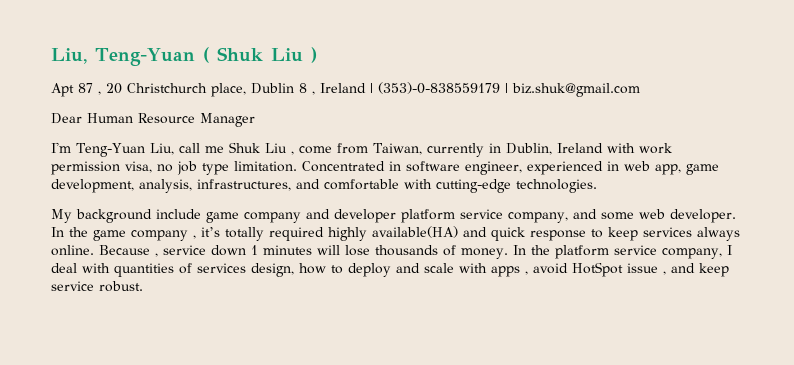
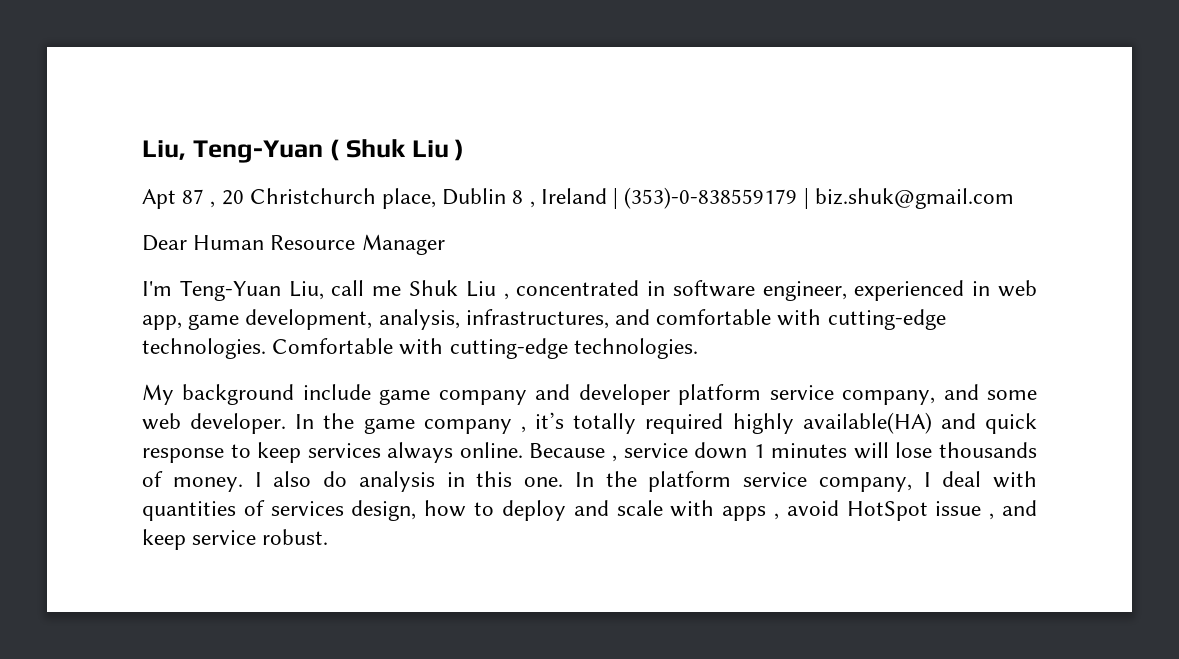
- I'm Teng-Yuan Liu, call me Shuk Liu , come from Taiwan, currently in Dublin, Ireland with work permission visa, no job type limitation. Concentrated in software engineer, experienced in web app, game development, analysis, infrastructures, and comfortable with cutting-edge technologies.
+ I'm Teng-Yuan Liu, call me Shuk Liu , concentrated in software engineer, experienced in web app, game development, analysis, infrastructures, and comfortable with cutting-edge technologies. Comfortable with cutting-edge technologies.
+ I also do analysis in this one.

